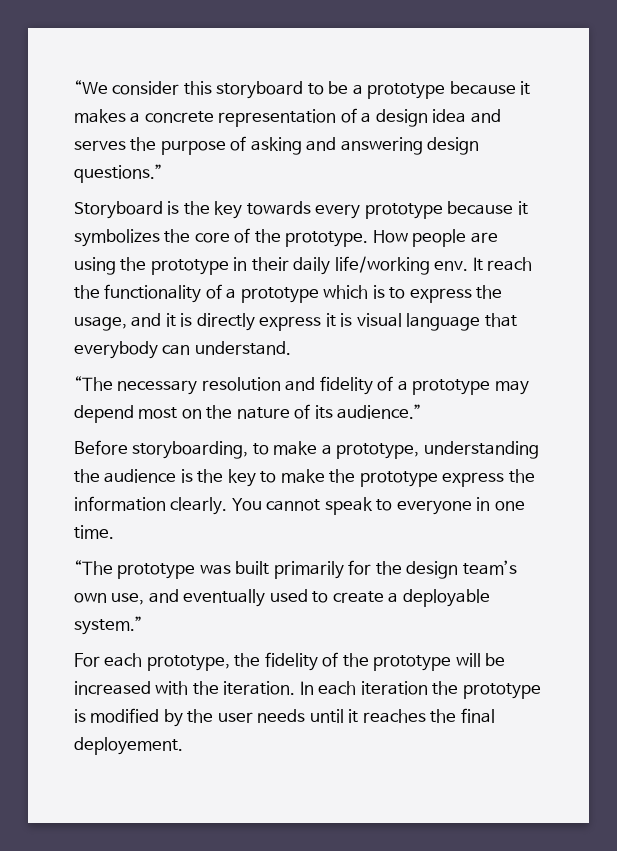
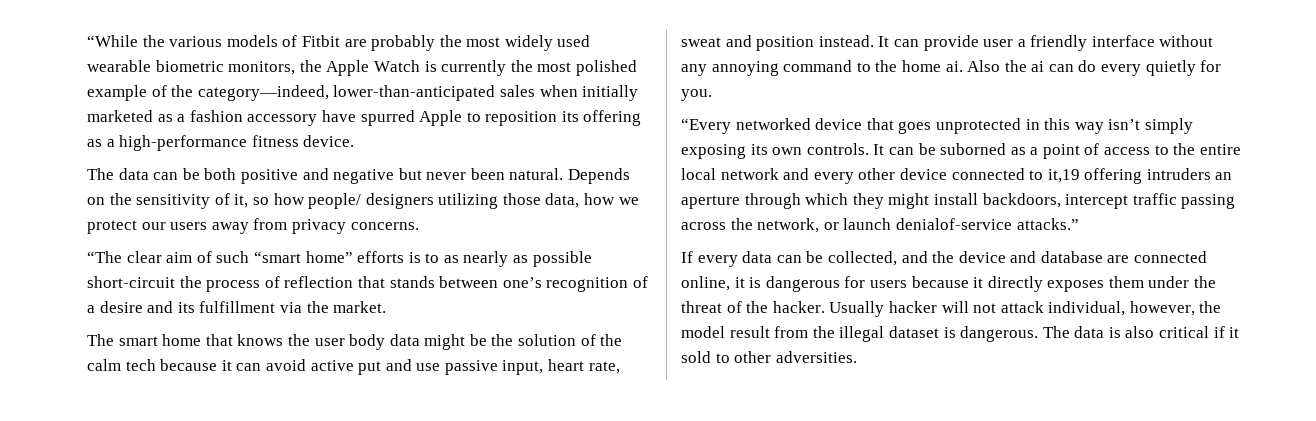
- “We consider this storyboard to be a prototype because it makes a concrete representation of a design idea and serves the purpose of asking and answering design questions.”
- Storyboard is the key towards every prototype because it symbolizes the core of the prototype. How people are using the prototype in their daily life/working env. It reach the functionality of a prototype which is to express the usage, and it is directly express it is visual language that everybody can understand.
- “The necessary resolution and fidelity of a prototype may depend most on the nature of its audience.”
- Before storyboarding, to make a prototype, understanding the audience is the key to make the prototype express the information clearly. You cannot speak to everyone in one time.
- “The prototype was built primarily for the design team’s own use, and eventually used to create a deployable system.”
- For each prototype, the fidelity of the prototype will be increased with the iteration. In each iteration the prototype is modified by the user needs until it reaches the final deployement.
+ “While the various models of Fitbit are probably the most widely used wearable biometric monitors, the Apple Watch is currently the most polished example of the category—indeed, lower-than-anticipated sales when initially marketed as a fashion accessory have spurred Apple to reposition its offering as a high-performance fitness device.
+ The data can be both positive and negative but never been natural. Depends on the sensitivity of it, so how people/ designers utilizing those data, how we protect our users away from privacy concerns.
+ “The clear aim of such “smart home” efforts is to as nearly as possible short-circuit the process of reflection that stands between one’s recognition of a desire and its fulfillment via the market.
+ The smart home that knows the user body data might be the solution of the calm tech because it can avoid active put and use passive input, heart rate, sweat and position instead. It can provide user a friendly interface without any annoying command to the home ai. Also the ai can do every quietly for you.
+ “Every networked device that goes unprotected in this way isn’t simply exposing its own controls. It can be suborned as a point of access to the entire local network and every other device connected to it,19 offering intruders an aperture through which they might install backdoors, intercept traffic passing across the network, or launch denialof-service attacks.”
+ If every data can be collected, and the device and database are connected online, it is dangerous for users because it directly exposes them under the threat of the hacker. Usually hacker will not attack individual, however, the model result from the illegal dataset is dangerous. The data is also critical if it sold to other adversities.

